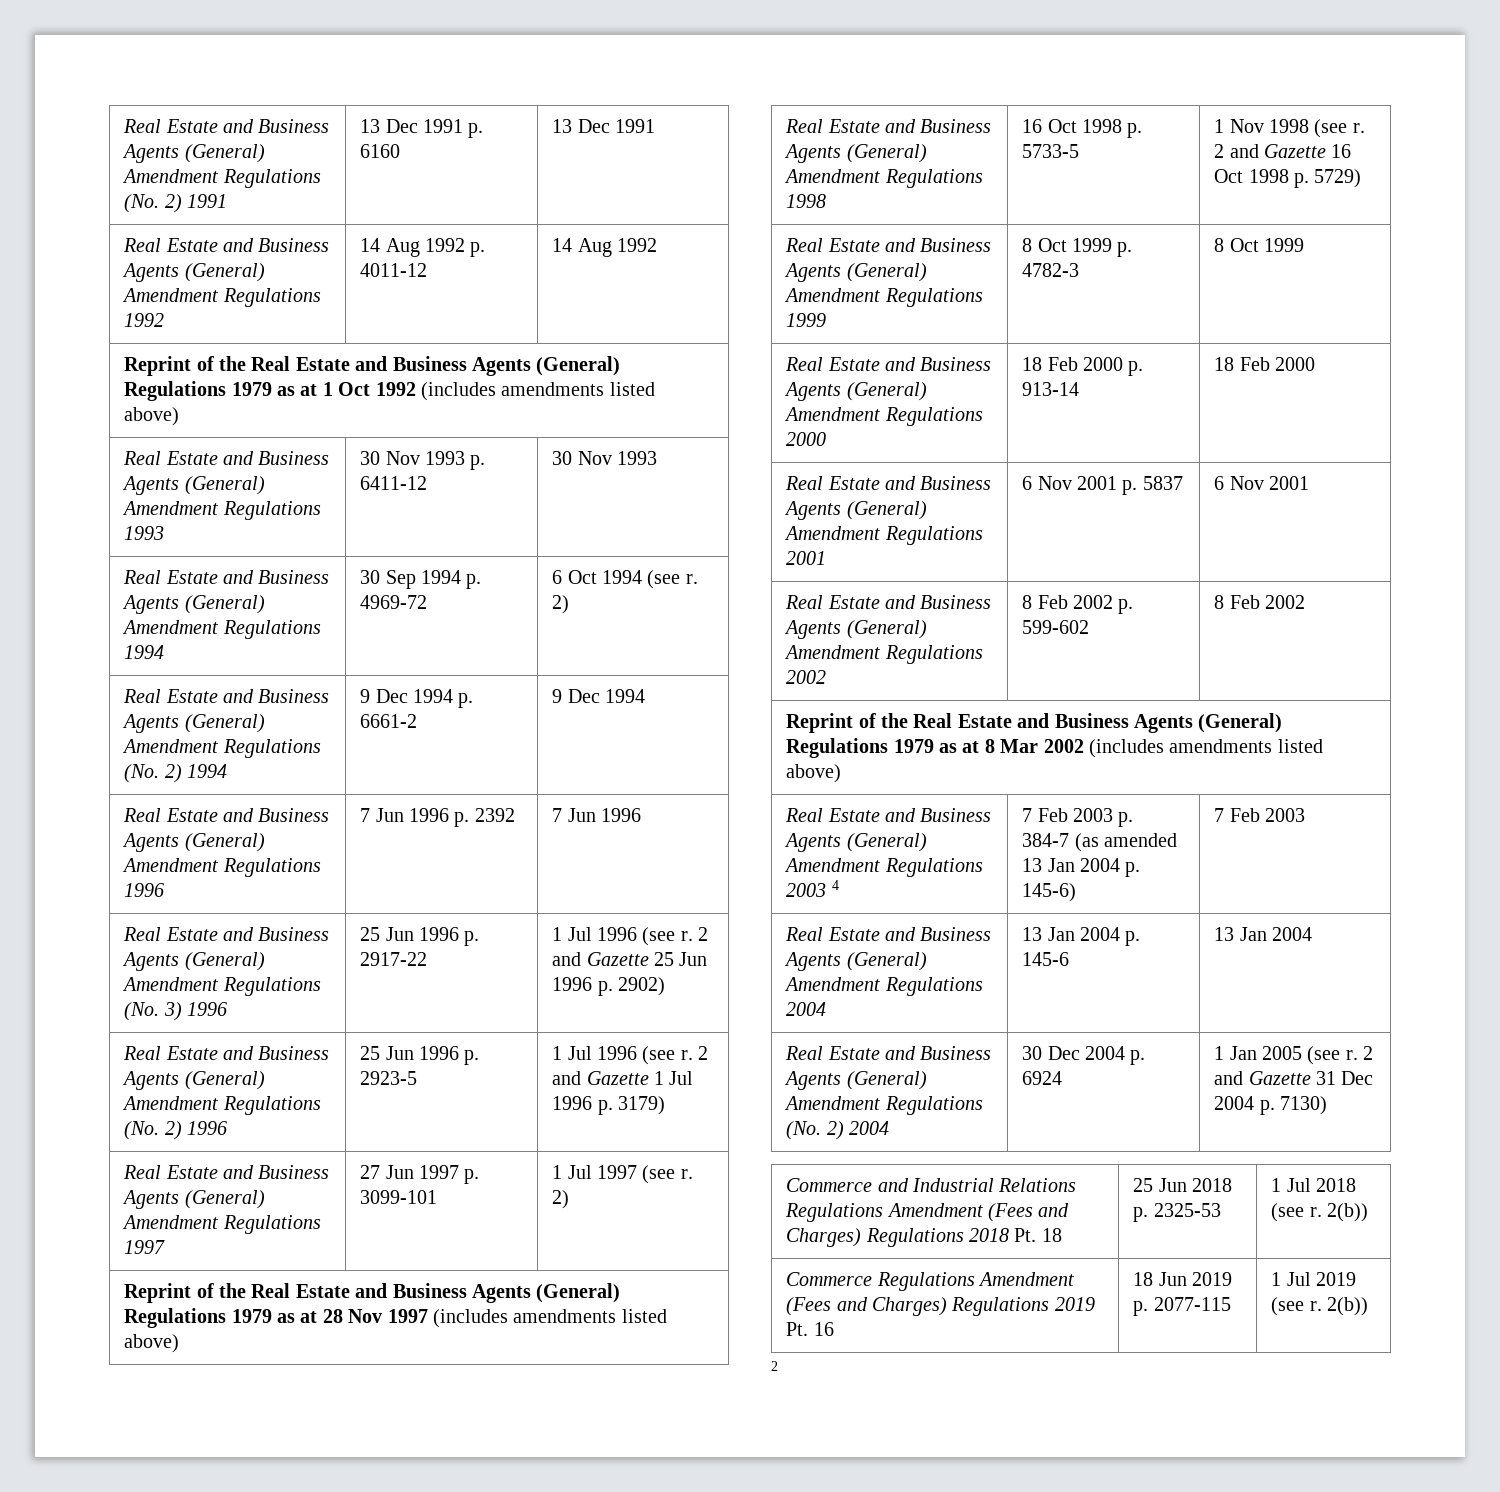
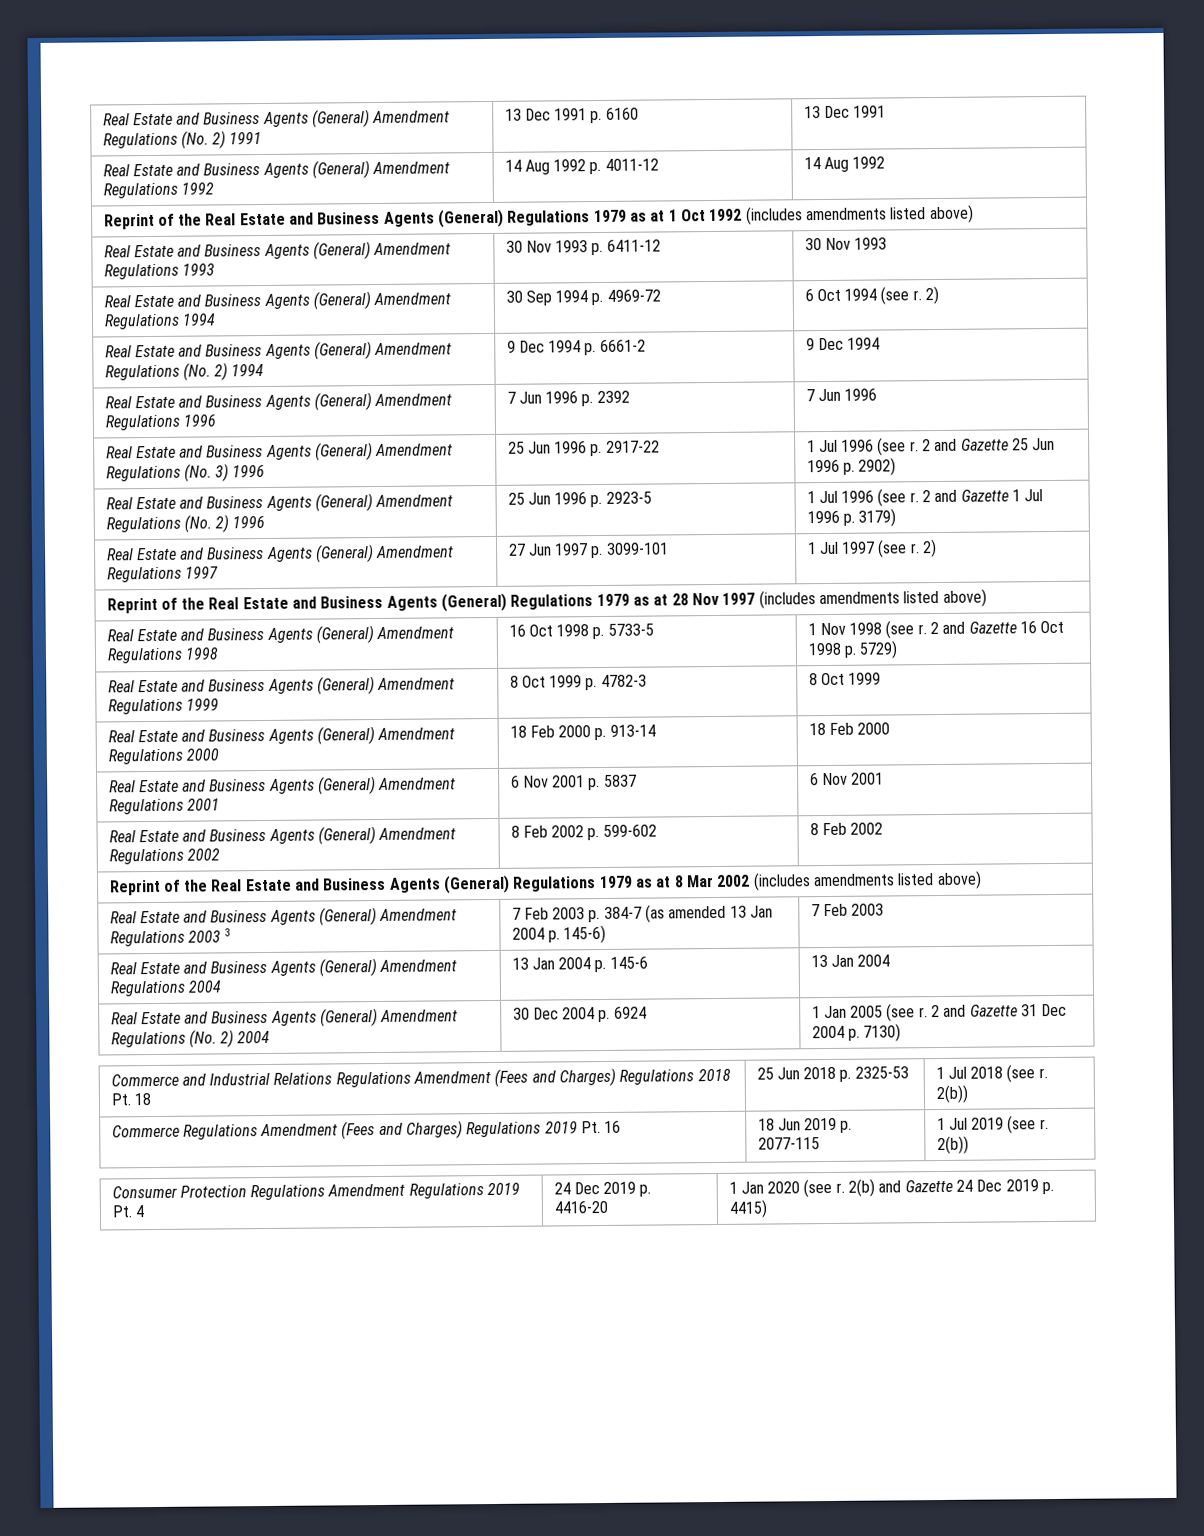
- Real Estate and Business Agents (General) Amendment Regulations 2003 4 | 7 Feb 2003 p. 384-7 (as amended 13 Jan 2004 p. 145-6) | 7 Feb 2003
+ Real Estate and Business Agents (General) Amendment Regulations 2003 3 | 7 Feb 2003 p. 384-7 (as amended 13 Jan 2004 p. 145-6) | 7 Feb 2003
  Commerce Regulations Amendment (Fees and Charges) Regulations 2019 Pt. 16 | 18 Jun 2019 p. 2077-115 | 1 Jul 2019 (see r. 2(b))
- 2
+ Consumer Protection Regulations Amendment Regulations 2019 Pt. 4 | 24 Dec 2019 p. 4416-20 | 1 Jan 2020 (see r. 2(b) and Gazette 24 Dec 2019 p. 4415)

